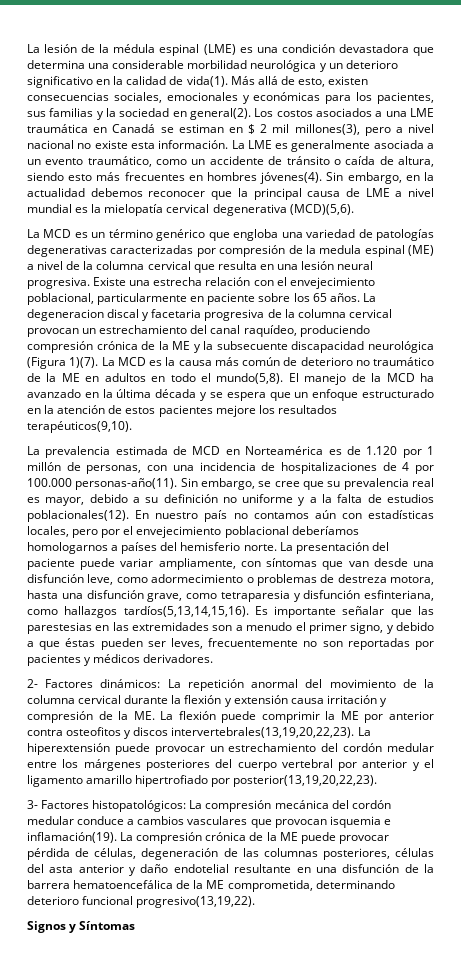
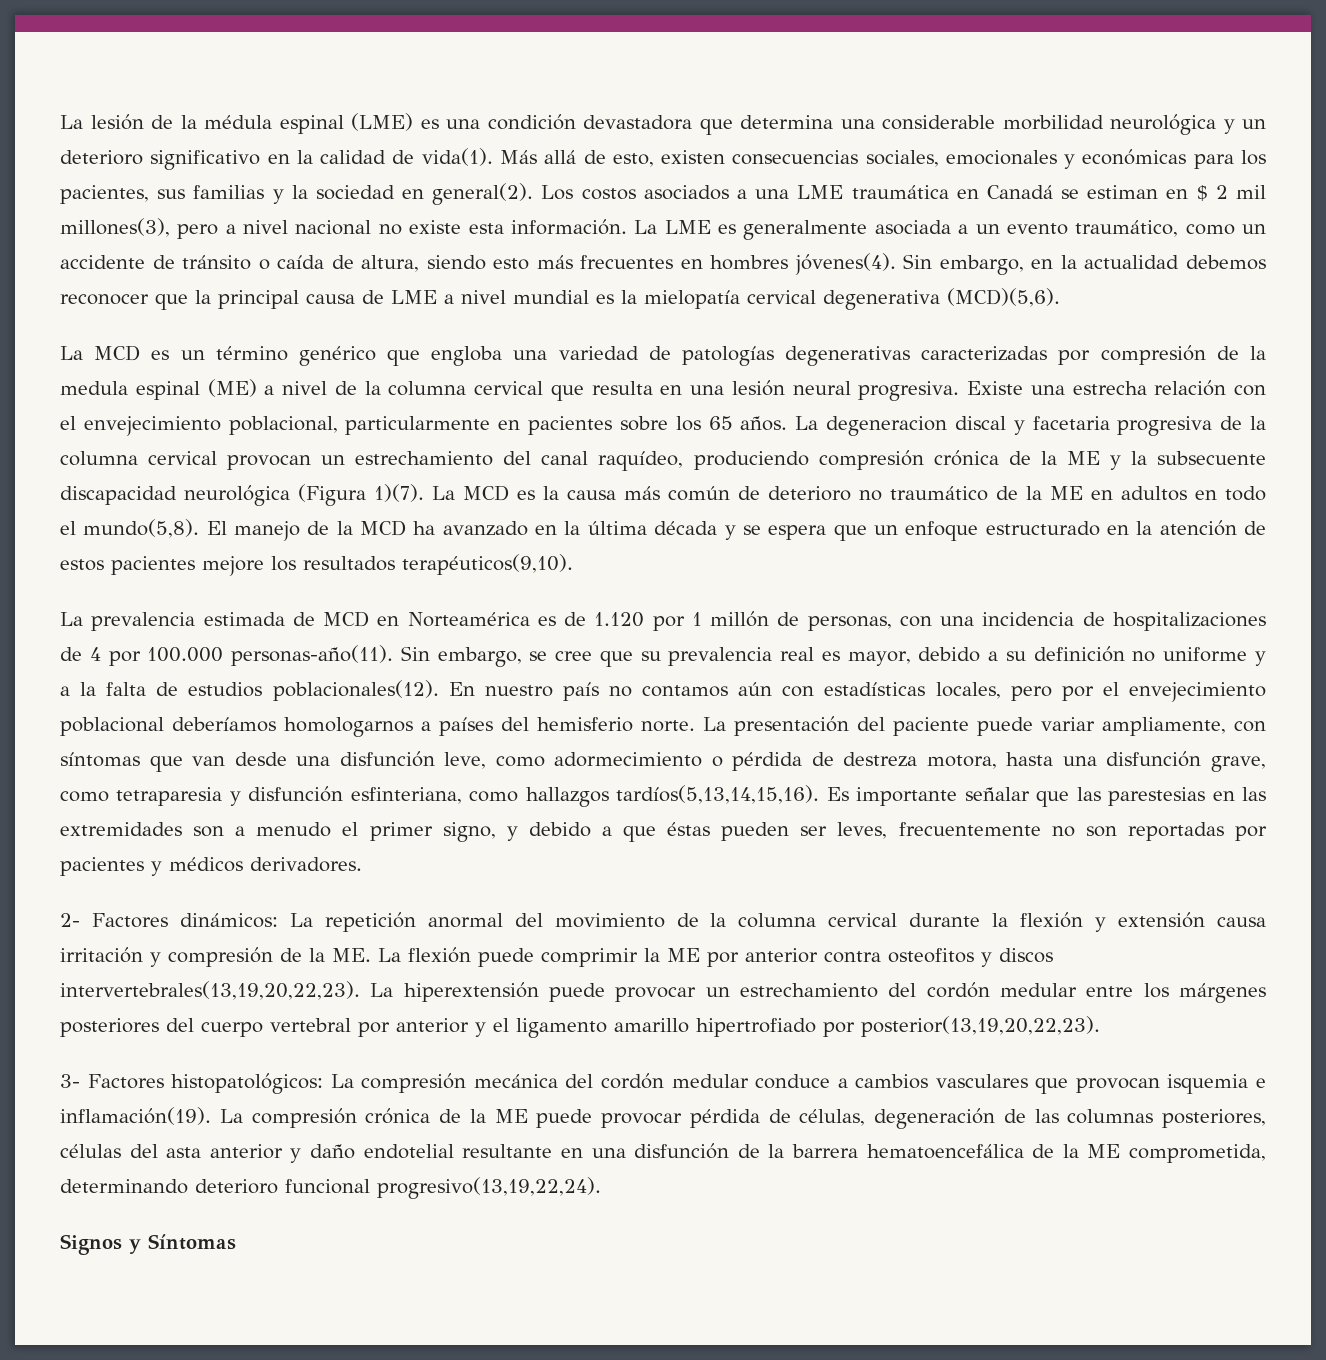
- Existe una estrecha relación con el envejecimiento poblacional, particularmente en paciente sobre los 65 años.
+ Existe una estrecha relación con el envejecimiento poblacional, particularmente en pacientes sobre los 65 años.
- La presentación del paciente puede variar ampliamente, con síntomas que van desde una disfunción leve, como adormecimiento o problemas de destreza motora, hasta una disfunción grave, como tetraparesia y disfunción esfinteriana, como hallazgos tardíos(5,13,14,15,16).
+ La presentación del paciente puede variar ampliamente, con síntomas que van desde una disfunción leve, como adormecimiento o pérdida de destreza motora, hasta una disfunción grave, como tetraparesia y disfunción esfinteriana, como hallazgos tardíos(5,13,14,15,16).
- La compresión crónica de la ME puede provocar pérdida de células, degeneración de las columnas posteriores, células del asta anterior y daño endotelial resultante en una disfunción de la barrera hematoencefálica de la ME comprometida, determinando deterioro funcional progresivo(13,19,22).
+ La compresión crónica de la ME puede provocar pérdida de células, degeneración de las columnas posteriores, células del asta anterior y daño endotelial resultante en una disfunción de la barrera hematoencefálica de la ME comprometida, determinando deterioro funcional progresivo(13,19,22,24).

